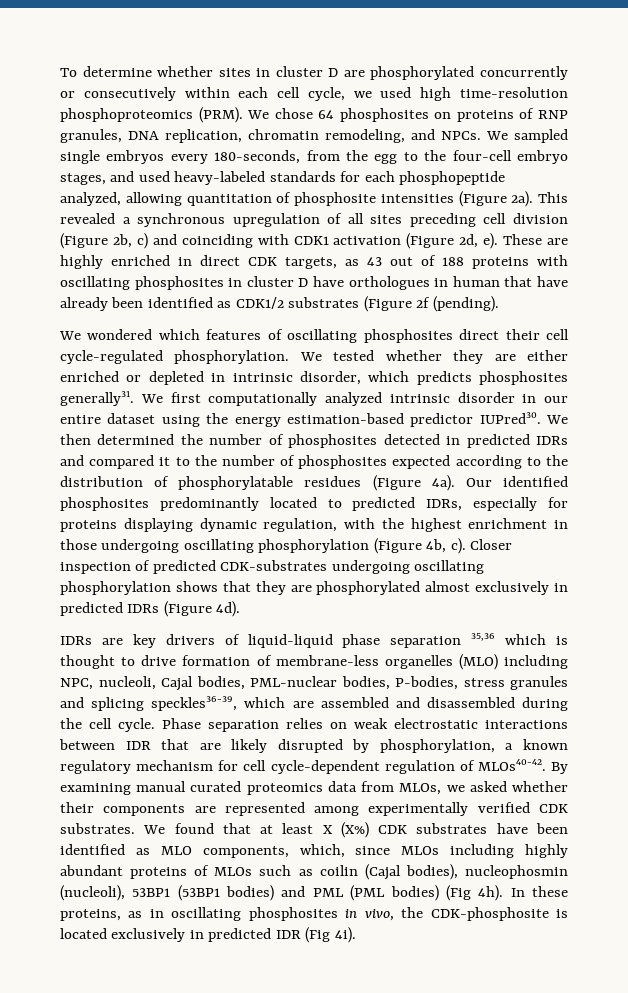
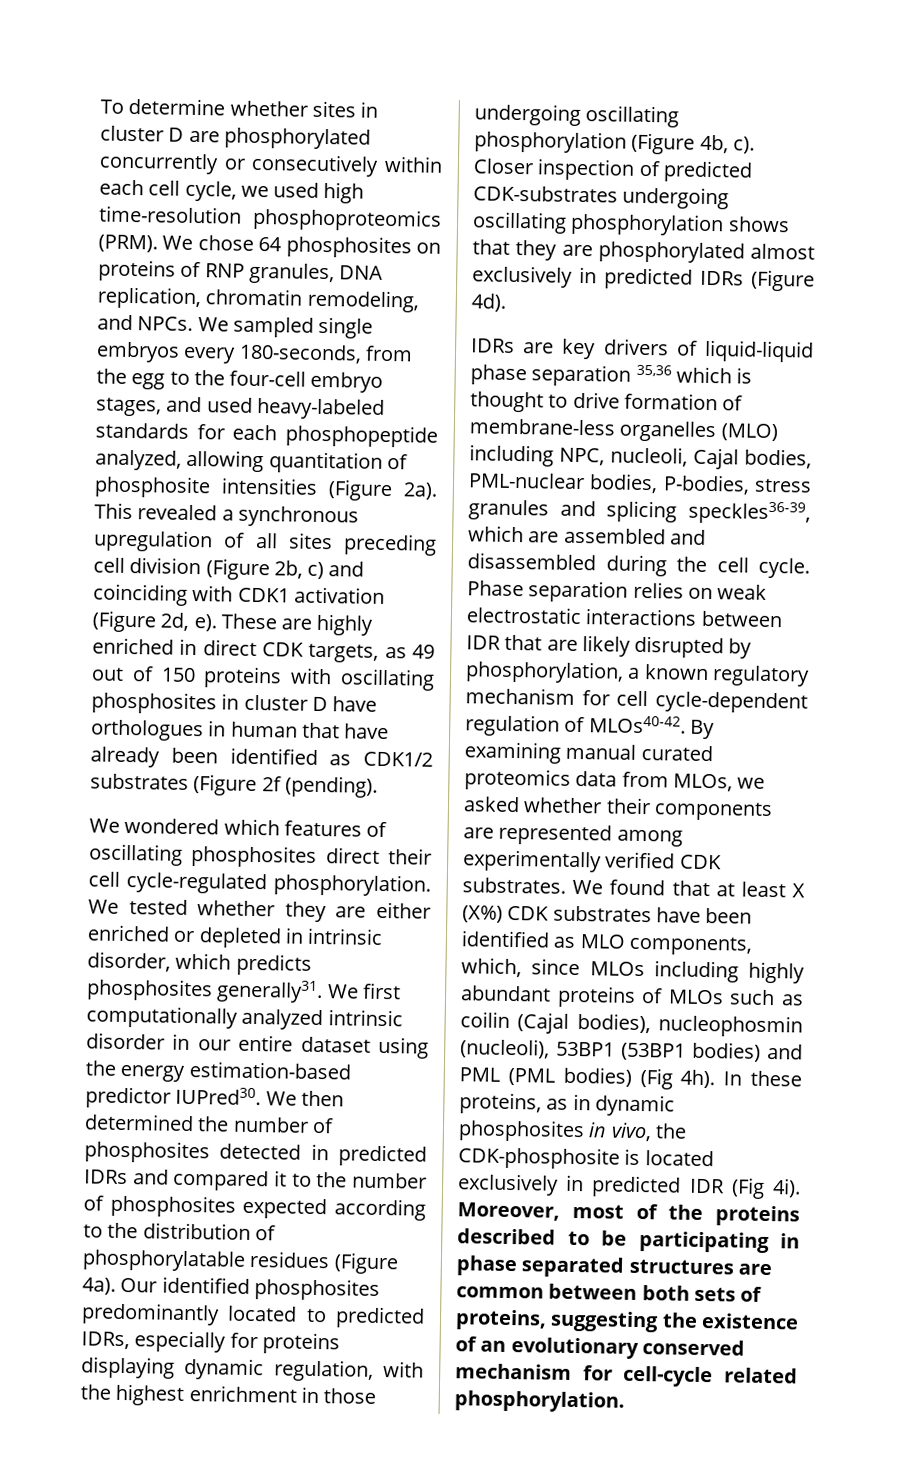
- These are highly enriched in direct CDK targets, as 43 out of 188 proteins with oscillating phosphosites in cluster D have orthologues in human that have already been identified as CDK1/2 substrates (Figure 2f (pending).
+ These are highly enriched in direct CDK targets, as 49 out of 150 proteins with oscillating phosphosites in cluster D have orthologues in human that have already been identified as CDK1/2 substrates (Figure 2f (pending).
- In these proteins, as in oscillating phosphosites in vivo, the CDK-phosphosite is located exclusively in predicted IDR (Fig 4i).
+ In these proteins, as in dynamic phosphosites in vivo, the CDK-phosphosite is located exclusively in predicted IDR (Fig 4i).
+ Moreover, most of the proteins described to be participating in phase separated structures are common between both sets of proteins, suggesting the existence of an evolutionary conserved mechanism for cell-cycle related phosphorylation.

